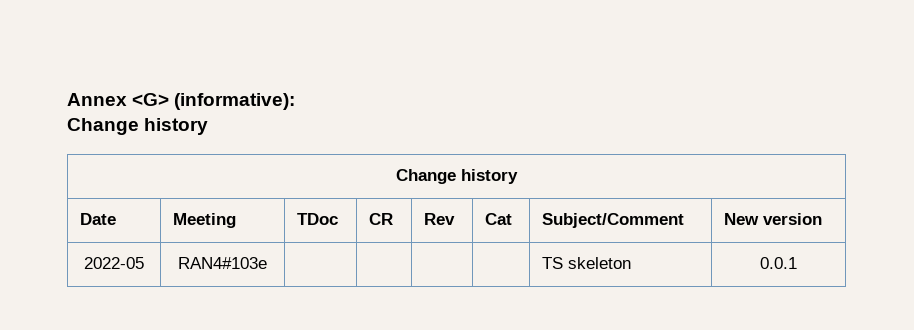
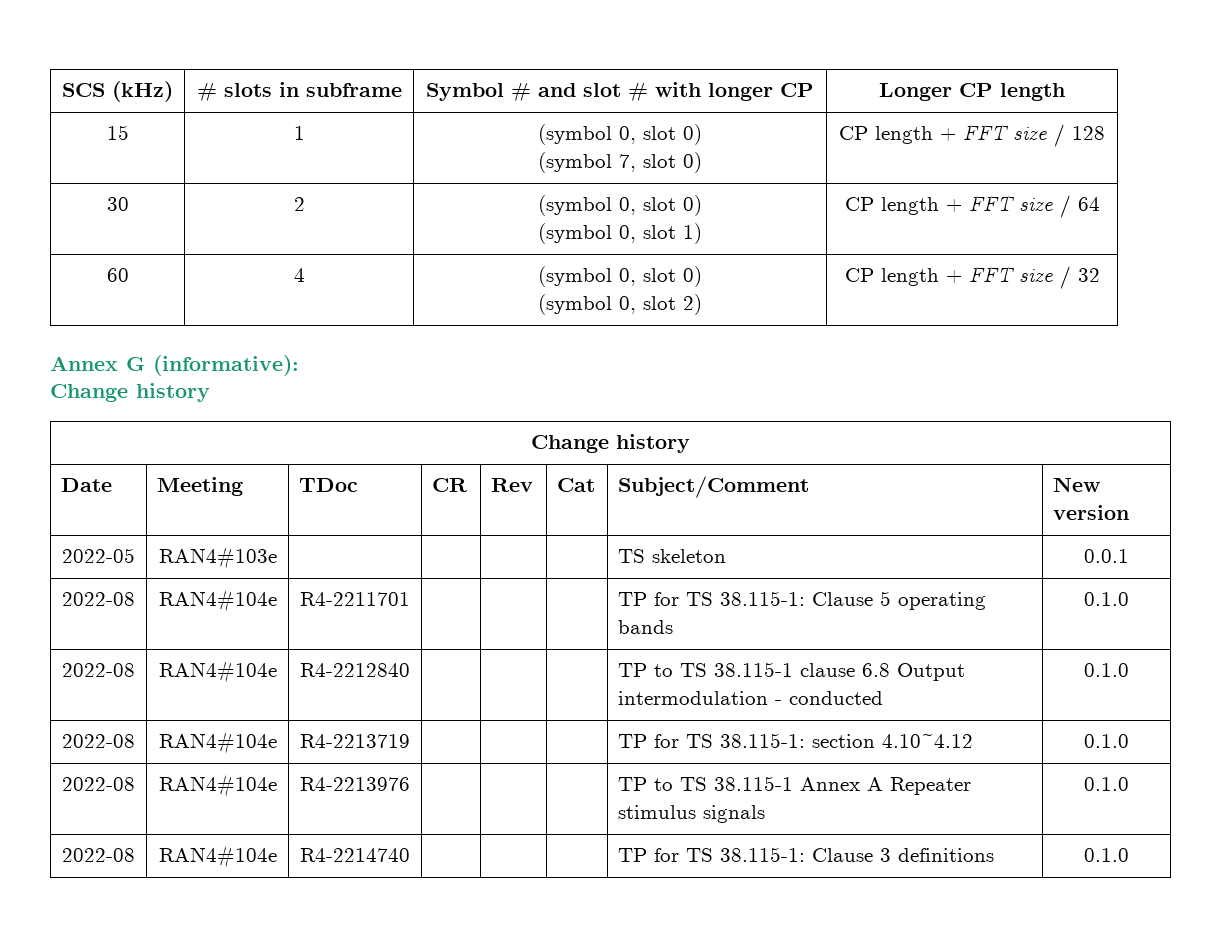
- Annex <G> (informative):
+ SCS (kHz) | # slots in subframe | Symbol # and slot # with longer CP | Longer CP length
+ 15 | 1 | (symbol 0, slot 0)
+ (symbol 7, slot 0) | CP length + FFT size / 128
+ 30 | 2 | (symbol 0, slot 0)
+ (symbol 0, slot 1) | CP length + FFT size / 64
+ 60 | 4 | (symbol 0, slot 0)
+ (symbol 0, slot 2) | CP length + FFT size / 32
+ Annex G (informative):
+ 2022-08 | RAN4#104e | R4-2211701 | | | | TP for TS 38.115-1: Clause 5 operating bands | 0.1.0
+ 2022-08 | RAN4#104e | R4-2212840 | | | | TP to TS 38.115-1 clause 6.8 Output intermodulation - conducted | 0.1.0
+ 2022-08 | RAN4#104e | R4-2213719 | | | | TP for TS 38.115-1: section 4.10~4.12 | 0.1.0
+ 2022-08 | RAN4#104e | R4-2213976 | | | | TP to TS 38.115-1 Annex A Repeater stimulus signals | 0.1.0
+ 2022-08 | RAN4#104e | R4-2214740 | | | | TP for TS 38.115-1: Clause 3 definitions | 0.1.0

